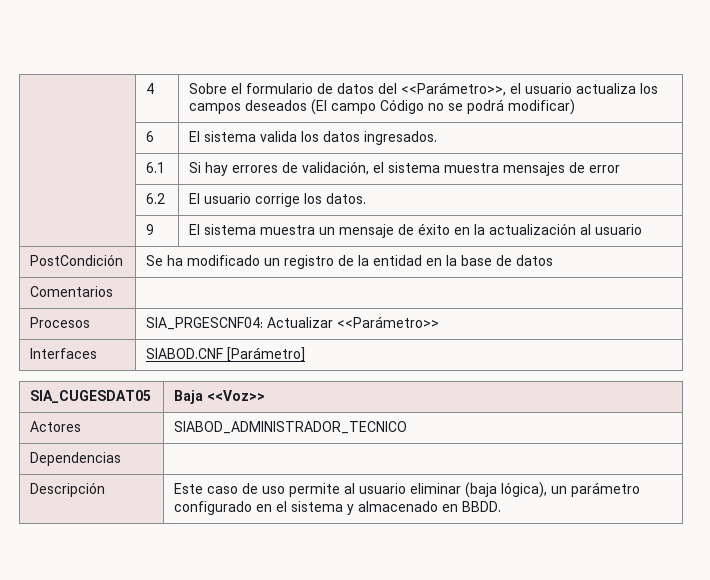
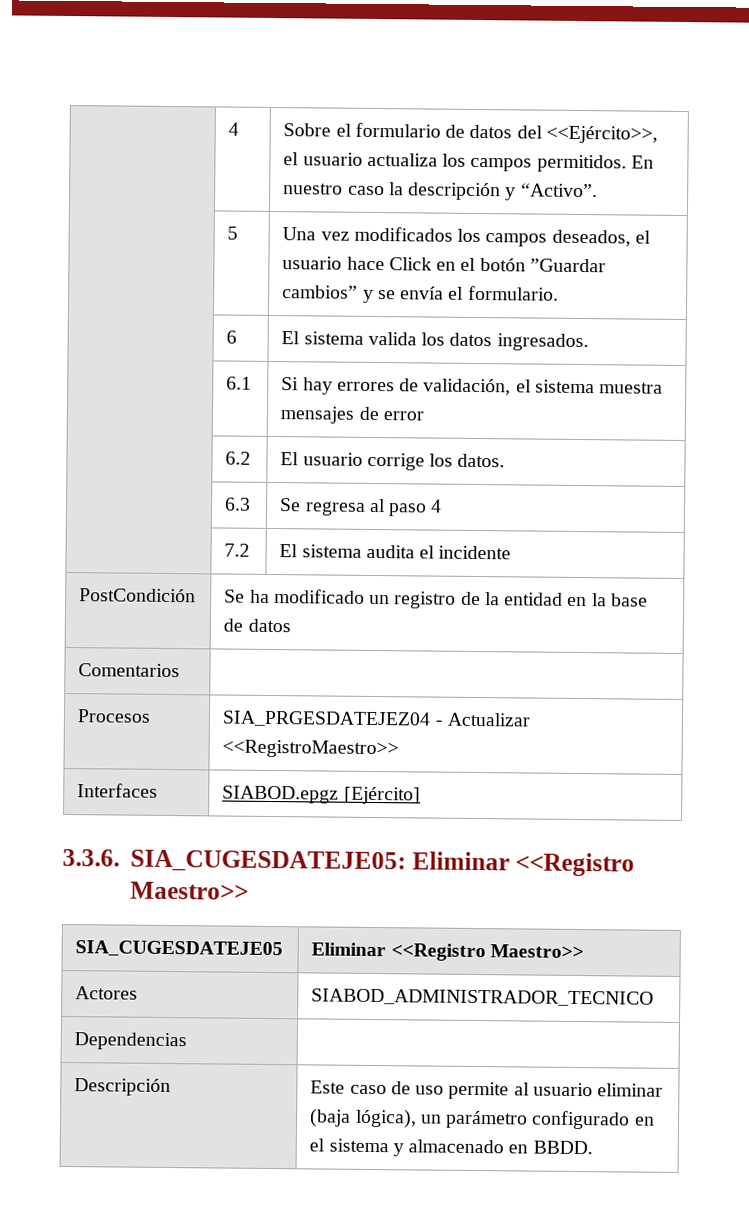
- | 4 | Sobre el formulario de datos del <<Parámetro>>, el usuario actualiza los campos deseados (El campo Código no se podrá modificar)
+ | 4 | Sobre el formulario de datos del <<Ejército>>, el usuario actualiza los campos permitidos. En nuestro caso la descripción y “Activo”.
+ | 5 | Una vez modificados los campos deseados, el usuario hace Click en el botón ”Guardar cambios” y se envía el formulario.
- | 9 | El sistema muestra un mensaje de éxito en la actualización al usuario
+ | 6.3 | Se regresa al paso 4
+ | 7.2 | El sistema audita el incidente
- Procesos | SIA_PRGESCNF04: Actualizar <<Parámetro>>
- Interfaces | SIABOD.CNF [Parámetro]
- SIA_CUGESDAT05 | Baja <<Voz>>
+ Procesos | SIA_PRGESDATEJEZ04 - Actualizar <<RegistroMaestro>>
+ Interfaces | SIABOD.epgz [Ejército]
+ 3.3.6. SIA_CUGESDATEJE05: Eliminar <<Registro Maestro>>
+ SIA_CUGESDATEJE05 | Eliminar <<Registro Maestro>>

